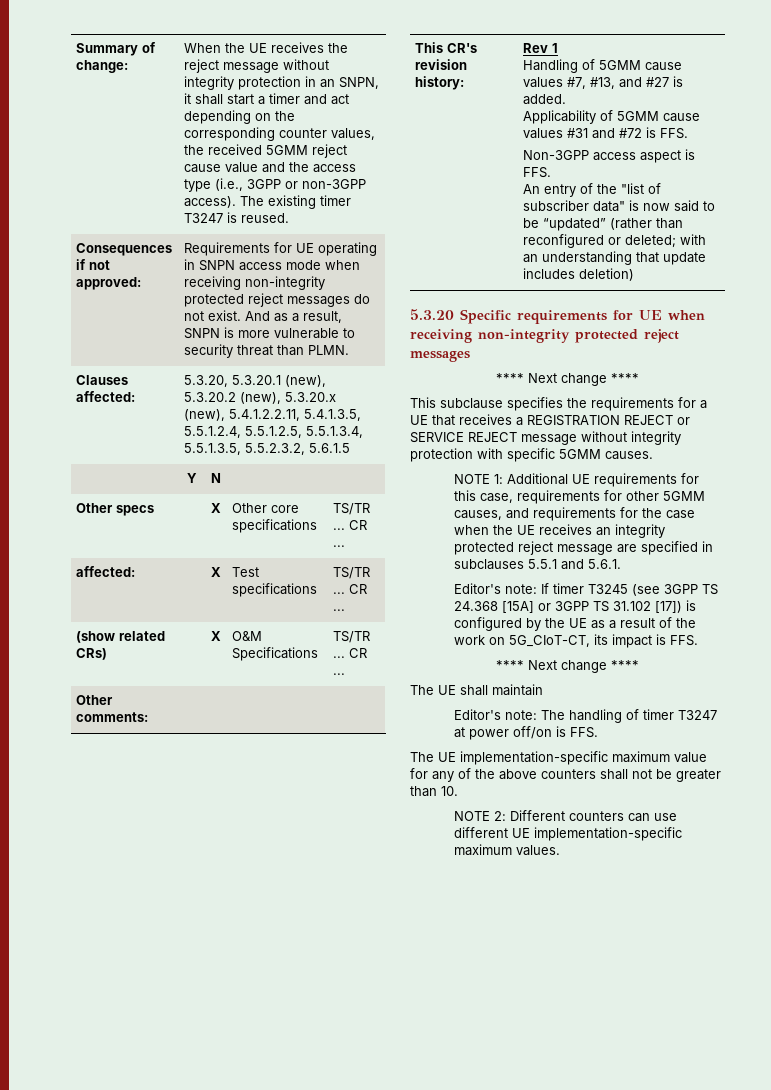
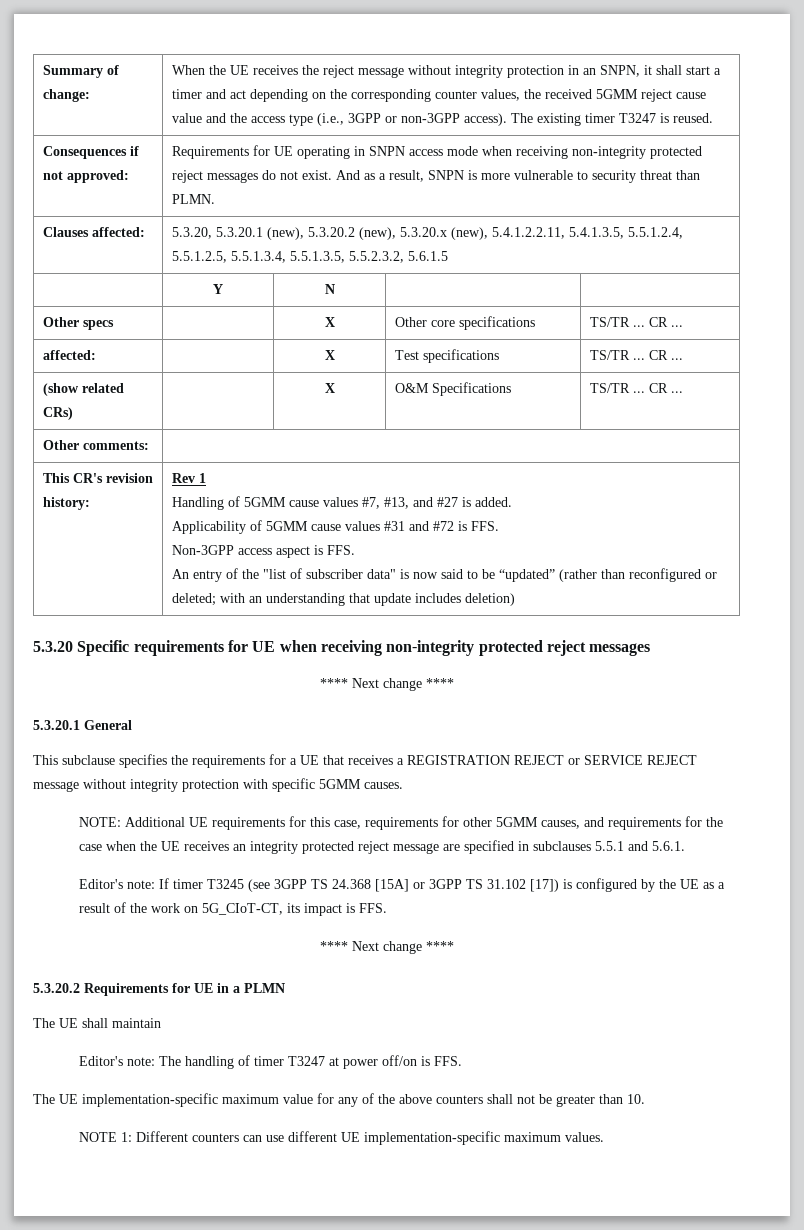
+ 5.3.20.1 General
- NOTE 1: Additional UE requirements for this case, requirements for other 5GMM causes, and requirements for the case when the UE receives an integrity protected reject message are specified in subclauses 5.5.1 and 5.6.1.
+ NOTE: Additional UE requirements for this case, requirements for other 5GMM causes, and requirements for the case when the UE receives an integrity protected reject message are specified in subclauses 5.5.1 and 5.6.1.
+ 5.3.20.2 Requirements for UE in a PLMN
- NOTE 2: Different counters can use different UE implementation-specific maximum values.
+ NOTE 1: Different counters can use different UE implementation-specific maximum values.

